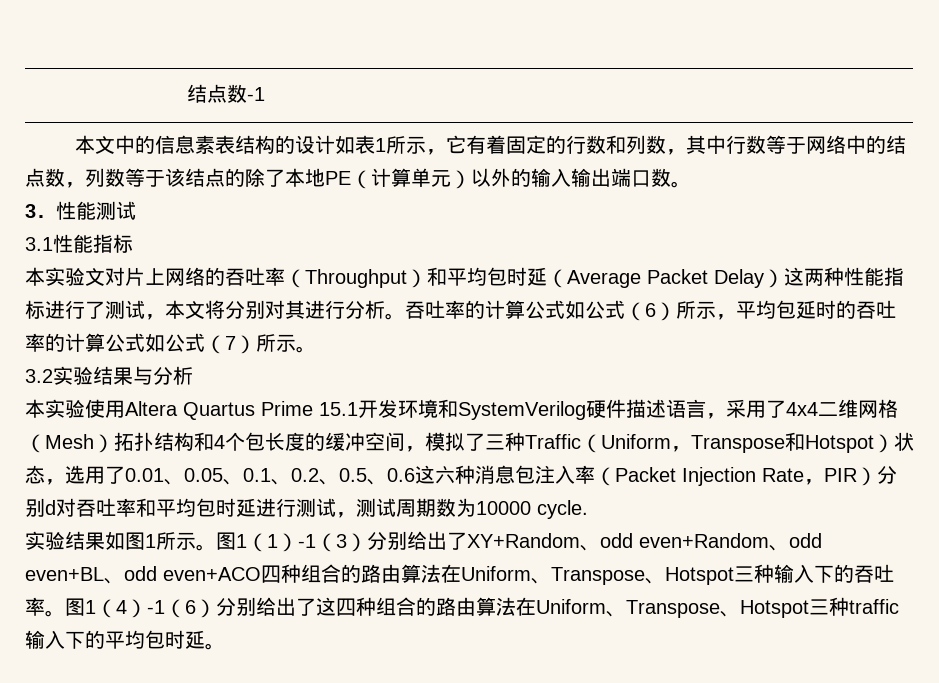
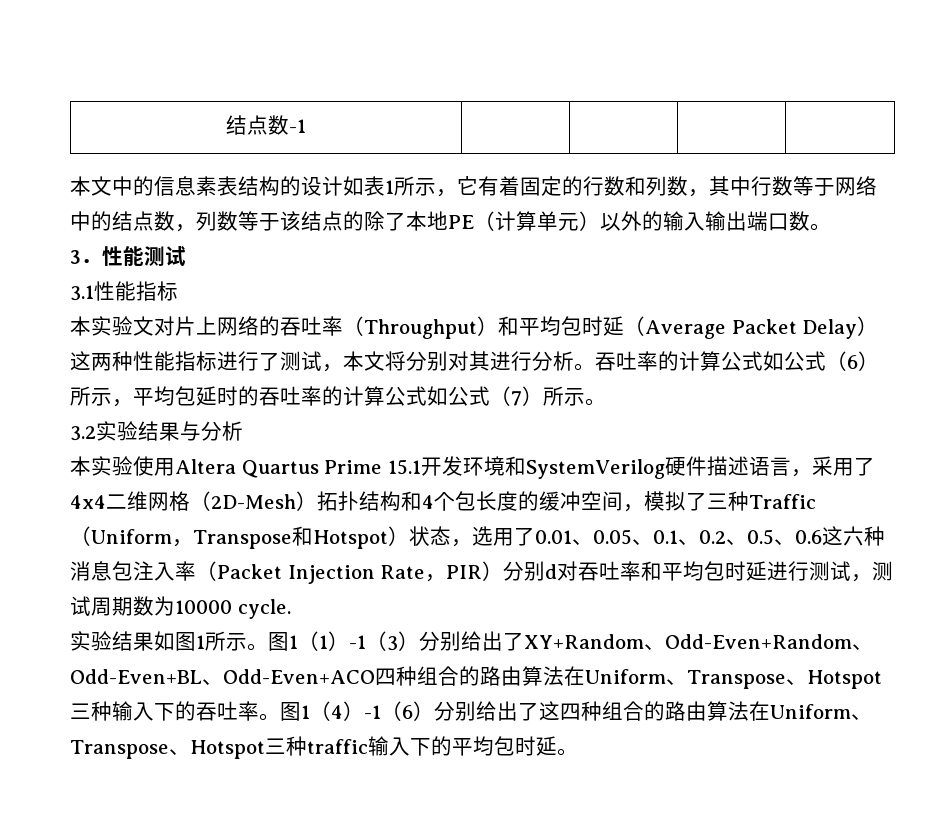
- 本实验使用Altera Quartus Prime 15.1开发环境和SystemVerilog硬件描述语言，采用了4x4二维网格（Mesh）拓扑结构和4个包长度的缓冲空间，模拟了三种Traffic（Uniform，Transpose和Hotspot）状态，选用了0.01、0.05、0.1、0.2、0.5、0.6这六种消息包注入率（Packet Injection Rate，PIR）分别d对吞吐率和平均包时延进行测试，测试周期数为10000 cycle.
+ 本实验使用Altera Quartus Prime 15.1开发环境和SystemVerilog硬件描述语言，采用了4x4二维网格（2D-Mesh）拓扑结构和4个包长度的缓冲空间，模拟了三种Traffic（Uniform，Transpose和Hotspot）状态，选用了0.01、0.05、0.1、0.2、0.5、0.6这六种消息包注入率（Packet Injection Rate，PIR）分别d对吞吐率和平均包时延进行测试，测试周期数为10000 cycle.
- 图1（1）-1（3）分别给出了XY+Random、odd even+Random、odd even+BL、odd even+ACO四种组合的路由算法在Uniform、Transpose、Hotspot三种输入下的吞吐率。
+ 图1（1）-1（3）分别给出了XY+Random、Odd-Even+Random、Odd-Even+BL、Odd-Even+ACO四种组合的路由算法在Uniform、Transpose、Hotspot三种输入下的吞吐率。

